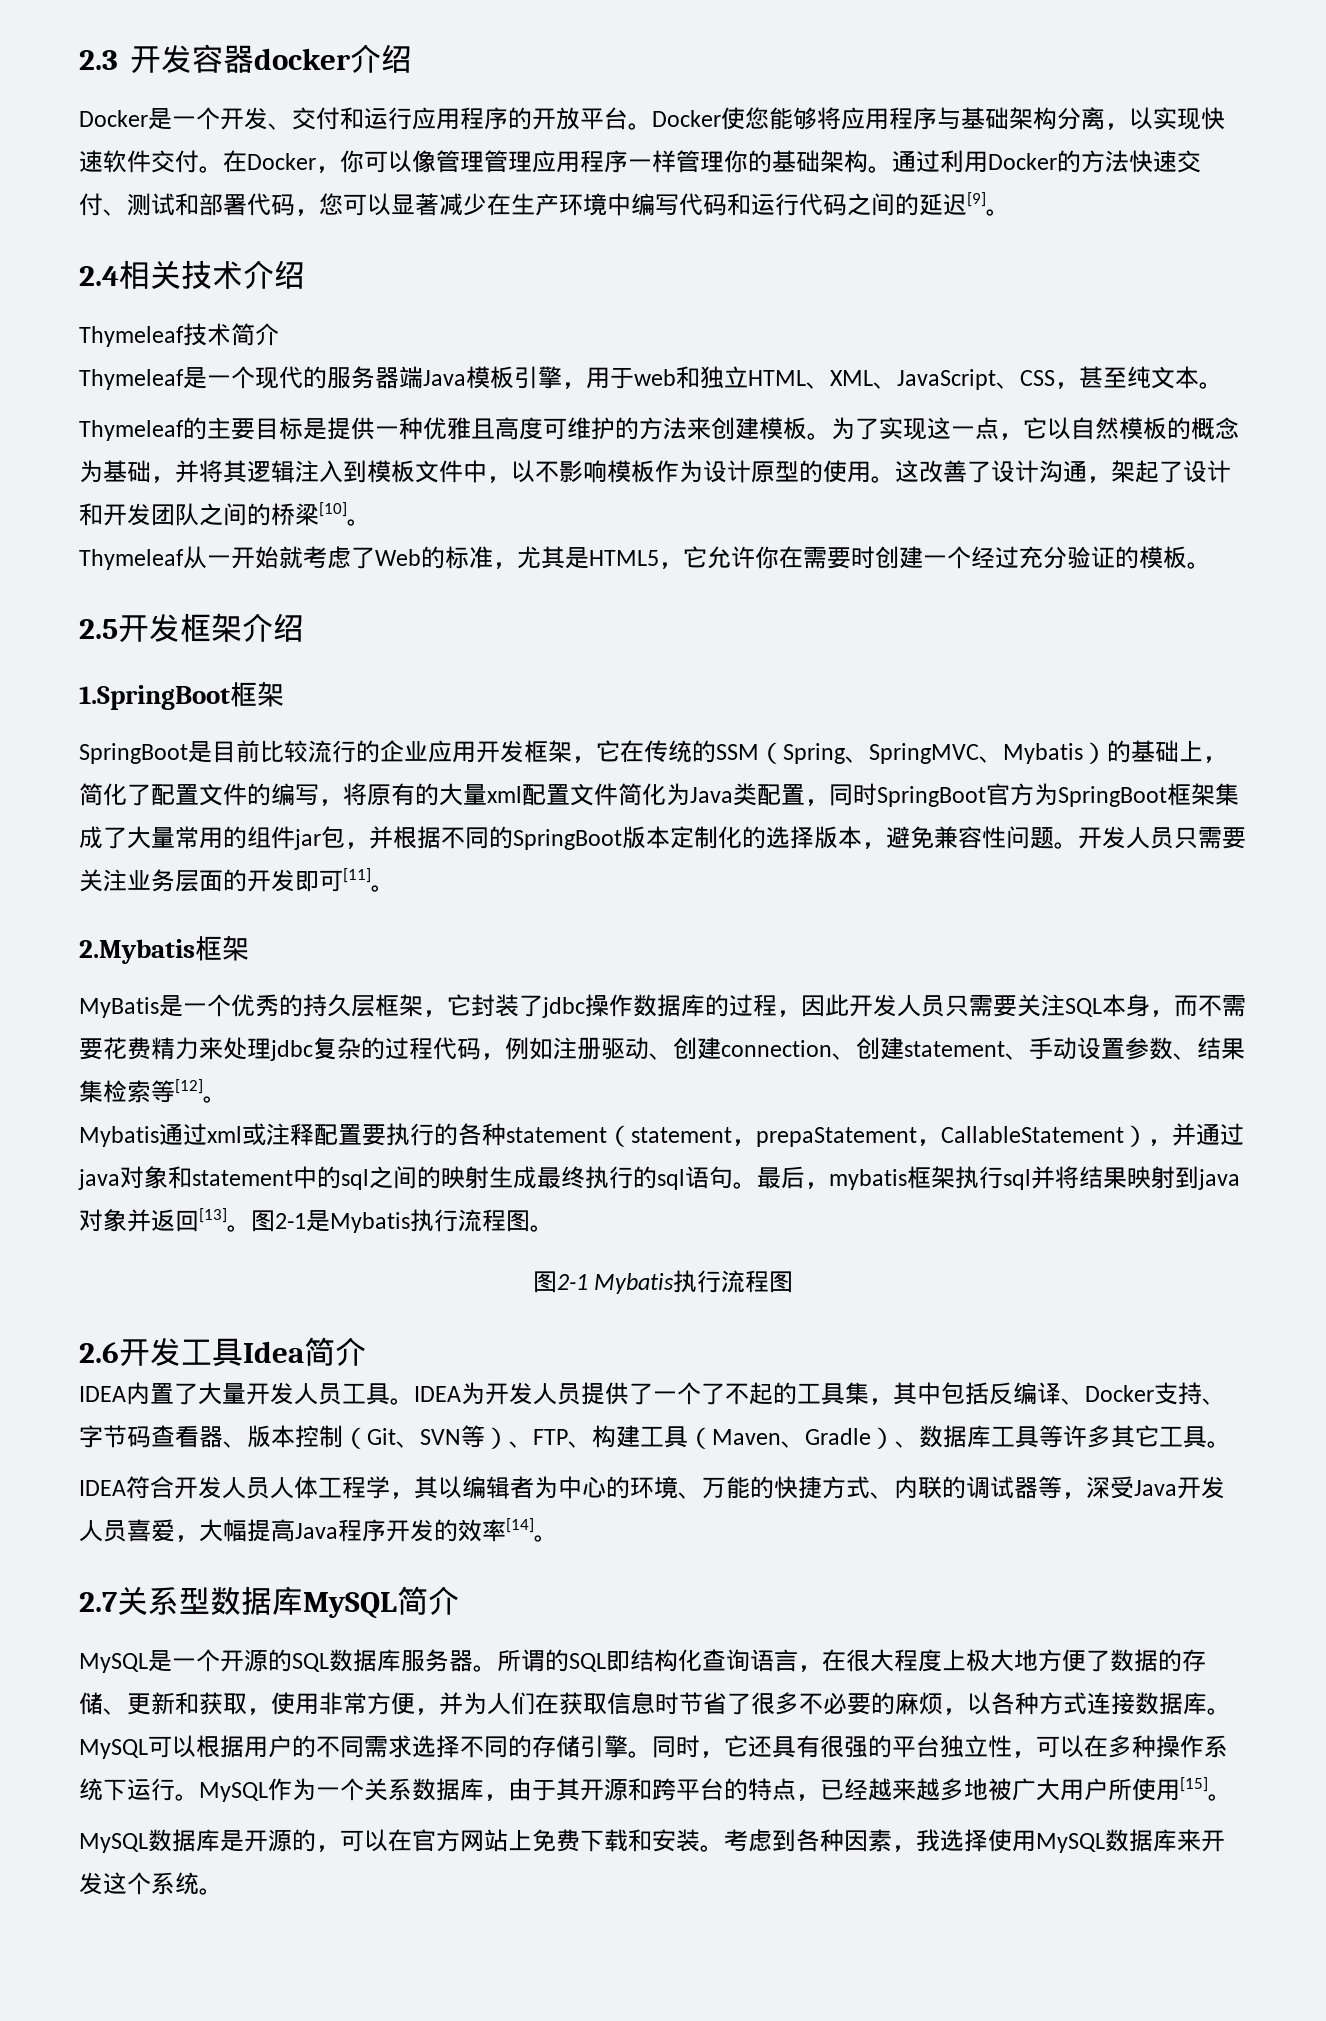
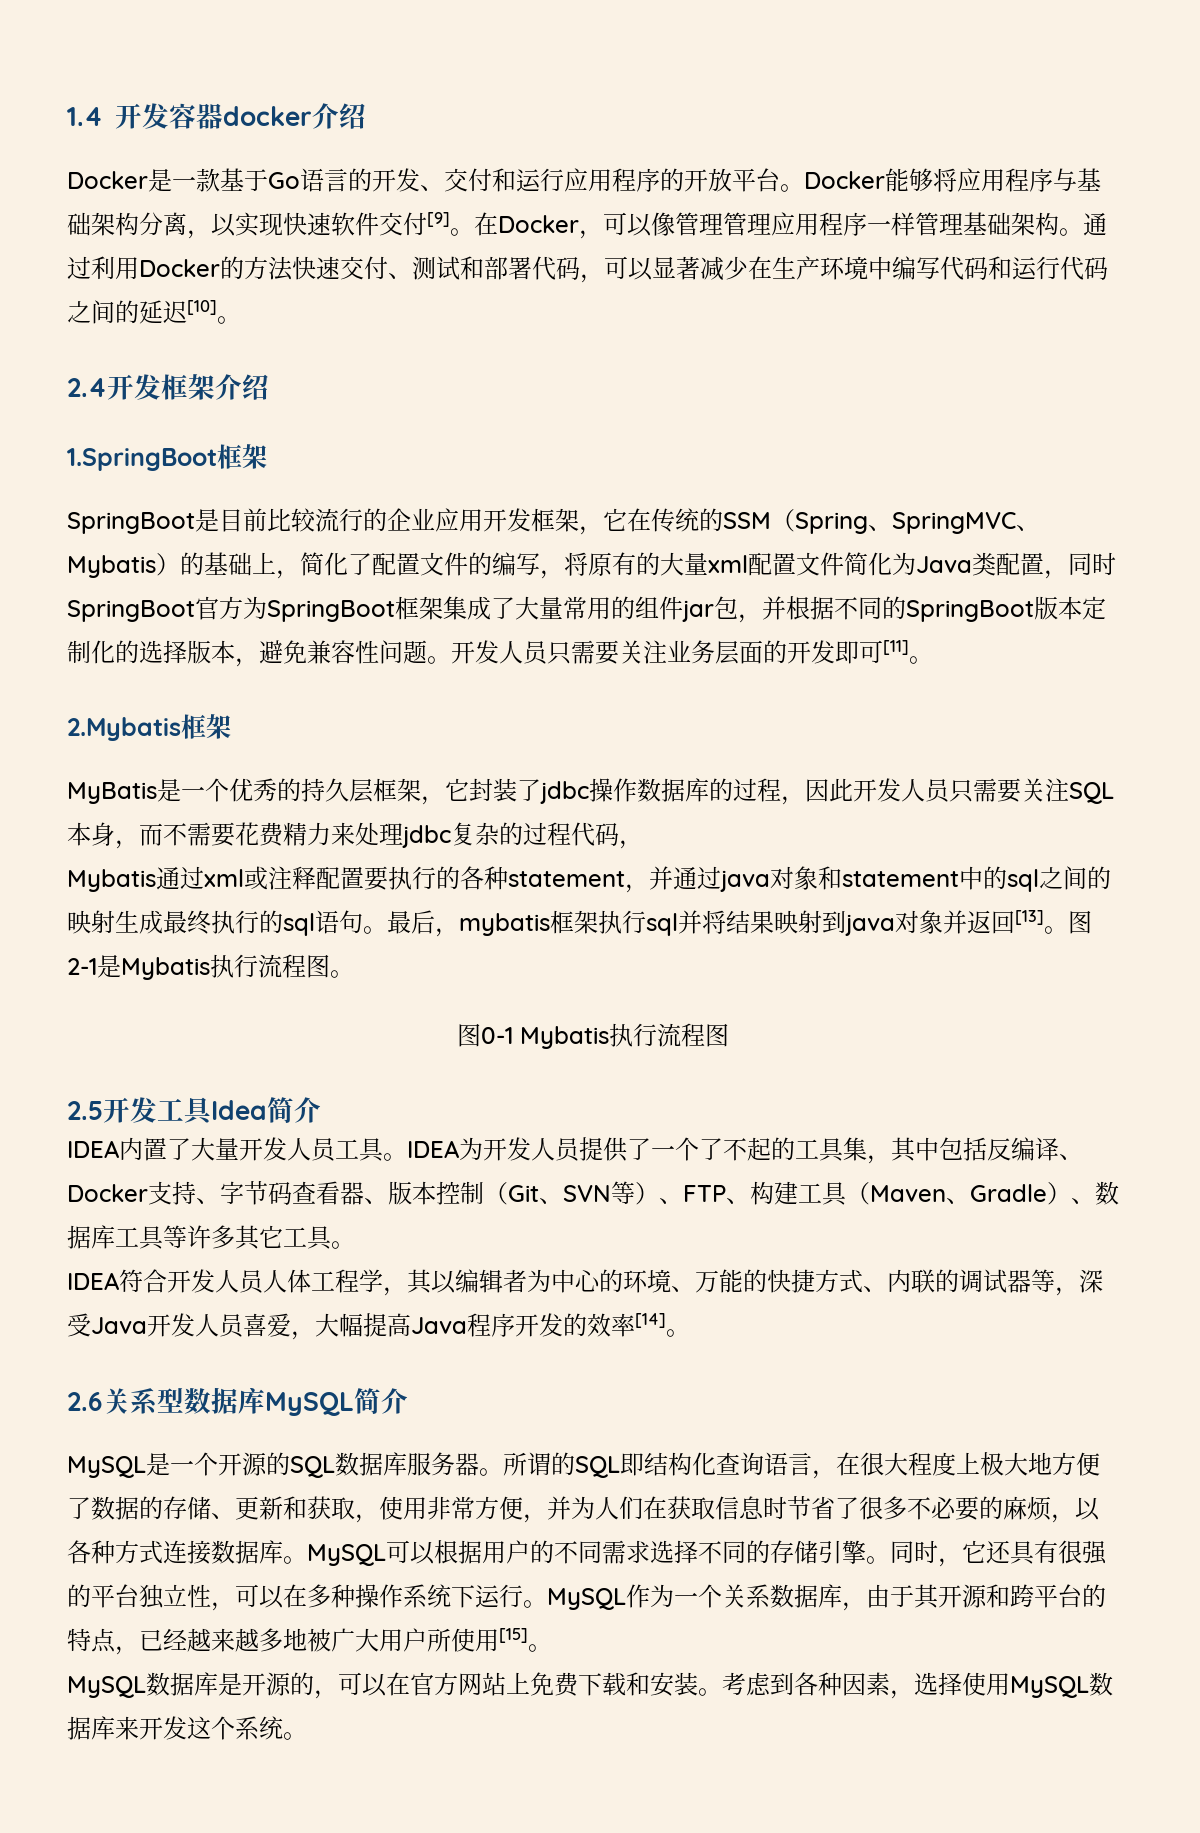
- 2.3开发容器docker介绍
+ 1.4开发容器docker介绍
- Docker是一个开发、交付和运行应用程序的开放平台。
+ Docker是一款基于Go语言的开发、交付和运行应用程序的开放平台。
- Docker使您能够将应用程序与基础架构分离，以实现快速软件交付。
+ Docker能够将应用程序与基础架构分离，以实现快速软件交付[9]。
- 在Docker，你可以像管理管理应用程序一样管理你的基础架构。
+ 在Docker，可以像管理管理应用程序一样管理基础架构。
- 通过利用Docker的方法快速交付、测试和部署代码，您可以显著减少在生产环境中编写代码和运行代码之间的延迟[9]。
+ 通过利用Docker的方法快速交付、测试和部署代码，可以显著减少在生产环境中编写代码和运行代码之间的延迟[10]。
- 2.4相关技术介绍
- Thymeleaf技术简介
- Thymeleaf是一个现代的服务器端Java模板引擎，用于web和独立HTML、XML、JavaScript、CSS，甚至纯文本。
- Thymeleaf的主要目标是提供一种优雅且高度可维护的方法来创建模板。为了实现这一点，它以自然模板的概念为基础，并将其逻辑注入到模板文件中，以不影响模板作为设计原型的使用。这改善了设计沟通，架起了设计和开发团队之间的桥梁[10]。
- Thymeleaf从一开始就考虑了Web的标准，尤其是HTML5，它允许你在需要时创建一个经过充分验证的模板。
- 2.5开发框架介绍
+ 2.4开发框架介绍
- MyBatis是一个优秀的持久层框架，它封装了jdbc操作数据库的过程，因此开发人员只需要关注SQL本身，而不需要花费精力来处理jdbc复杂的过程代码，例如注册驱动、创建connection、创建statement、手动设置参数、结果集检索等[12]。
+ MyBatis是一个优秀的持久层框架，它封装了jdbc操作数据库的过程，因此开发人员只需要关注SQL本身，而不需要花费精力来处理jdbc复杂的过程代码，
- Mybatis通过xml或注释配置要执行的各种statement（statement，prepaStatement，CallableStatement），并通过java对象和statement中的sql之间的映射生成最终执行的sql语句。
+ Mybatis通过xml或注释配置要执行的各种statement，并通过java对象和statement中的sql之间的映射生成最终执行的sql语句。
- 图2-1 Mybatis执行流程图
+ 图0-1 Mybatis执行流程图
- 2.6开发工具Idea简介
+ 2.5开发工具Idea简介
- 2.7关系型数据库MySQL简介
+ 2.6关系型数据库MySQL简介
- 考虑到各种因素，我选择使用MySQL数据库来开发这个系统。
+ 考虑到各种因素，选择使用MySQL数据库来开发这个系统。

